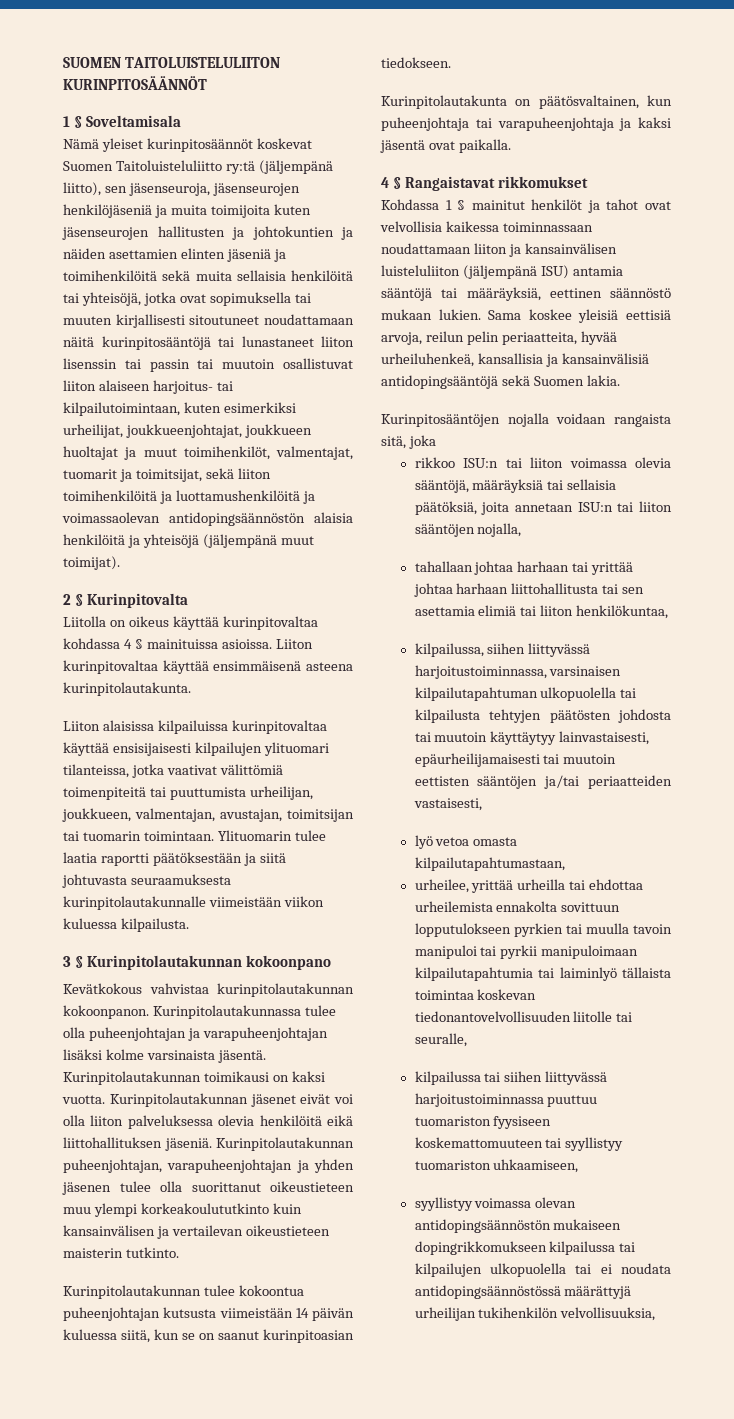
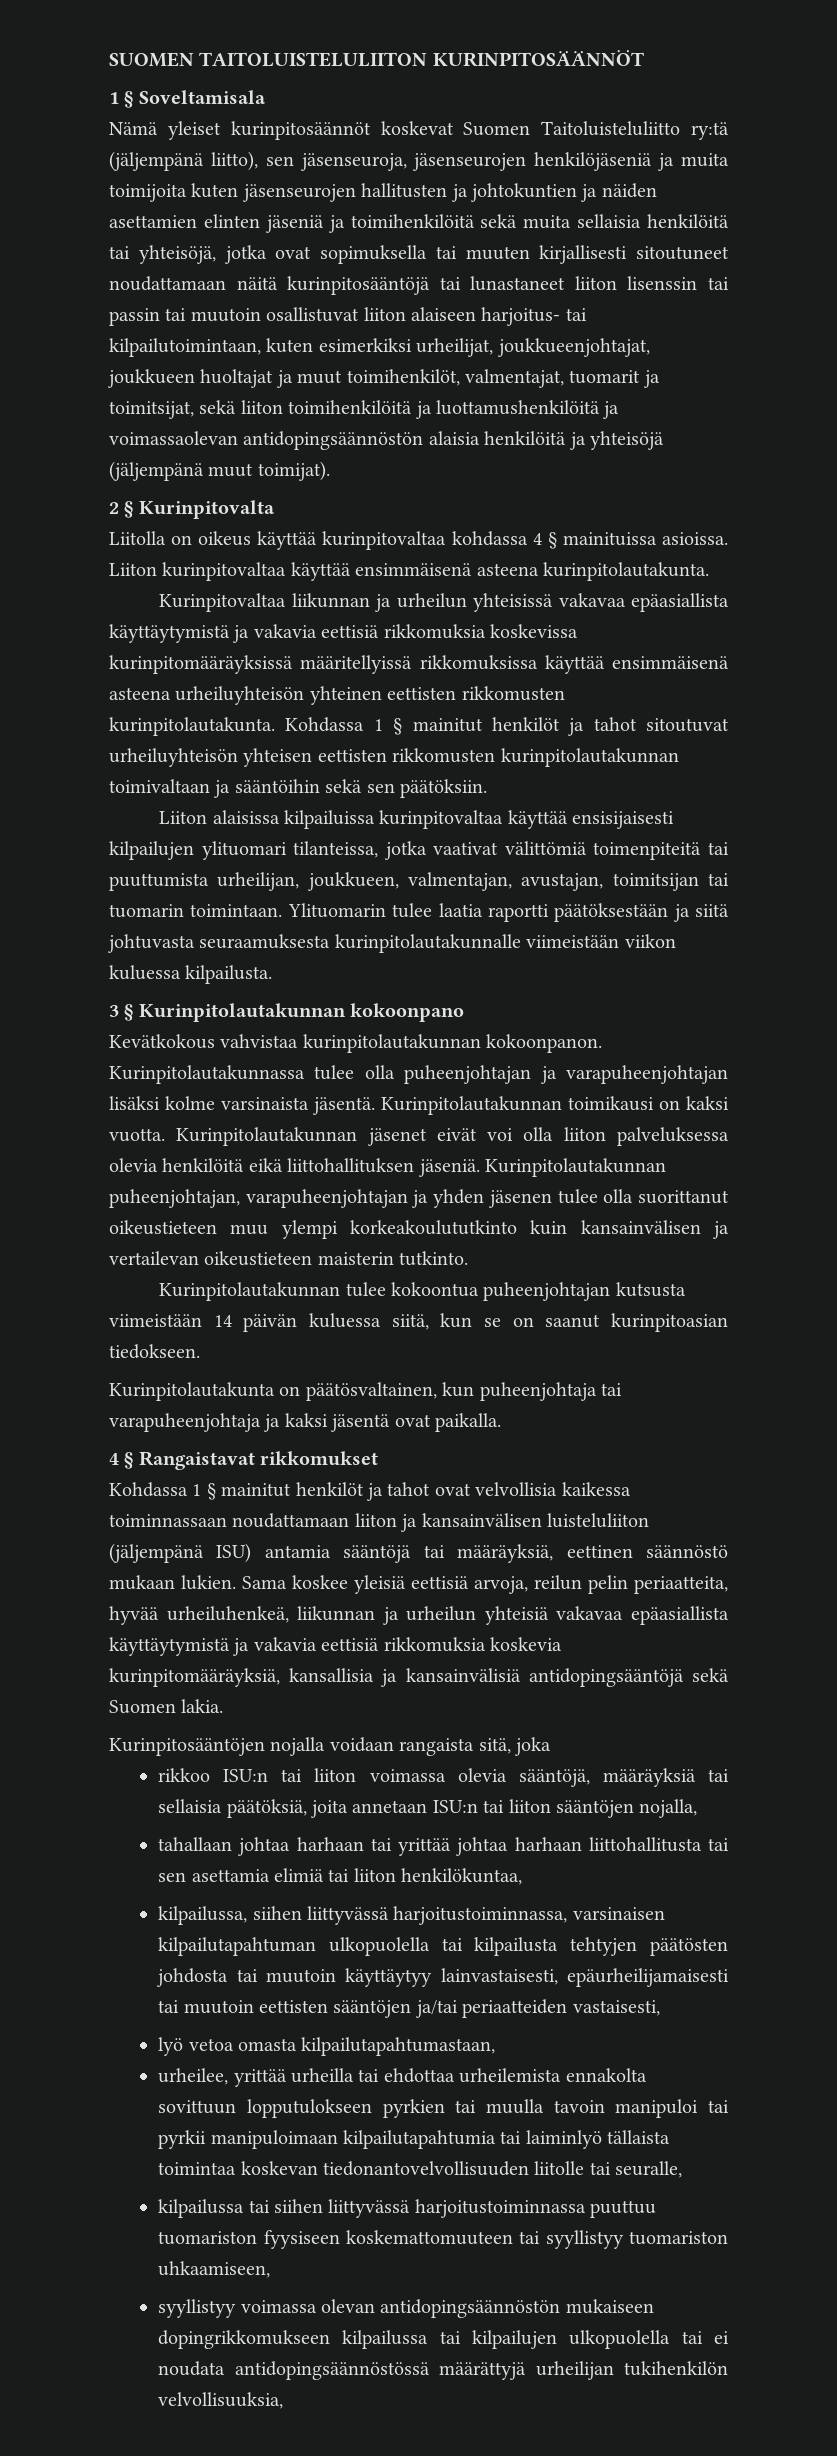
+ Kurinpitovaltaa liikunnan ja urheilun yhteisissä vakavaa epäasiallista käyttäytymistä ja vakavia eettisiä rikkomuksia koskevissa kurinpitomääräyksissä määritellyissä rikkomuksissa käyttää ensimmäisenä asteena urheiluyhteisön yhteinen eettisten rikkomusten kurinpitolautakunta. Kohdassa 1 § mainitut henkilöt ja tahot sitoutuvat urheiluyhteisön yhteisen eettisten rikkomusten kurinpitolautakunnan toimivaltaan ja sääntöihin sekä sen päätöksiin.
- Sama koskee yleisiä eettisiä arvoja, reilun pelin periaatteita, hyvää urheiluhenkeä, kansallisia ja kansainvälisiä antidopingsääntöjä sekä Suomen lakia.
+ Sama koskee yleisiä eettisiä arvoja, reilun pelin periaatteita, hyvää urheiluhenkeä, liikunnan ja urheilun yhteisiä vakavaa epäasiallista käyttäytymistä ja vakavia eettisiä rikkomuksia koskevia kurinpitomääräyksiä, kansallisia ja kansainvälisiä antidopingsääntöjä sekä Suomen lakia.

